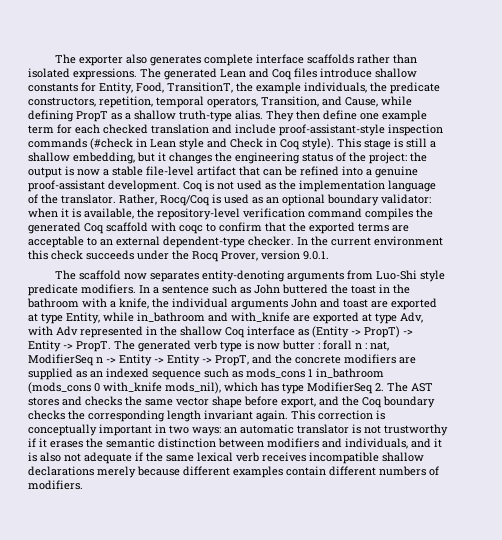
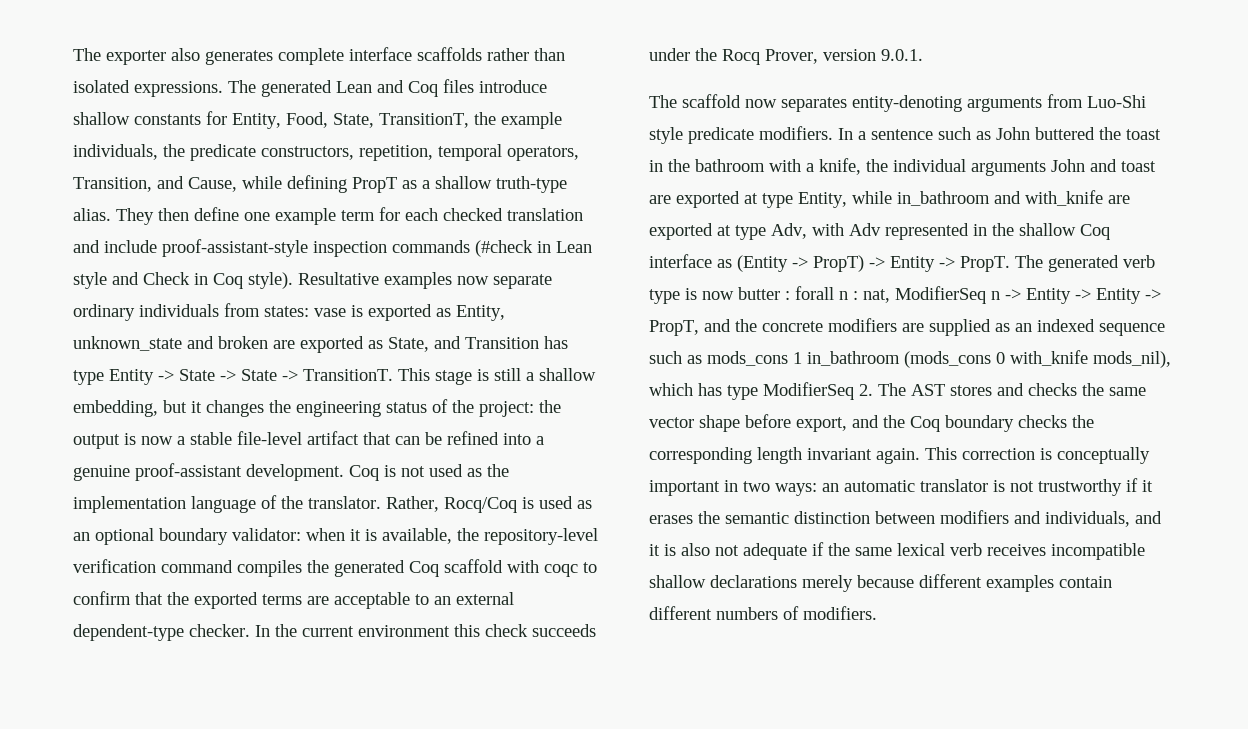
- The generated Lean and Coq files introduce shallow constants for Entity, Food, TransitionT, the example individuals, the predicate constructors, repetition, temporal operators, Transition, and Cause, while defining PropT as a shallow truth-type alias.
+ The generated Lean and Coq files introduce shallow constants for Entity, Food, State, TransitionT, the example individuals, the predicate constructors, repetition, temporal operators, Transition, and Cause, while defining PropT as a shallow truth-type alias.
+ Resultative examples now separate ordinary individuals from states: vase is exported as Entity, unknown_state and broken are exported as State, and Transition has type Entity -> State -> State -> TransitionT.

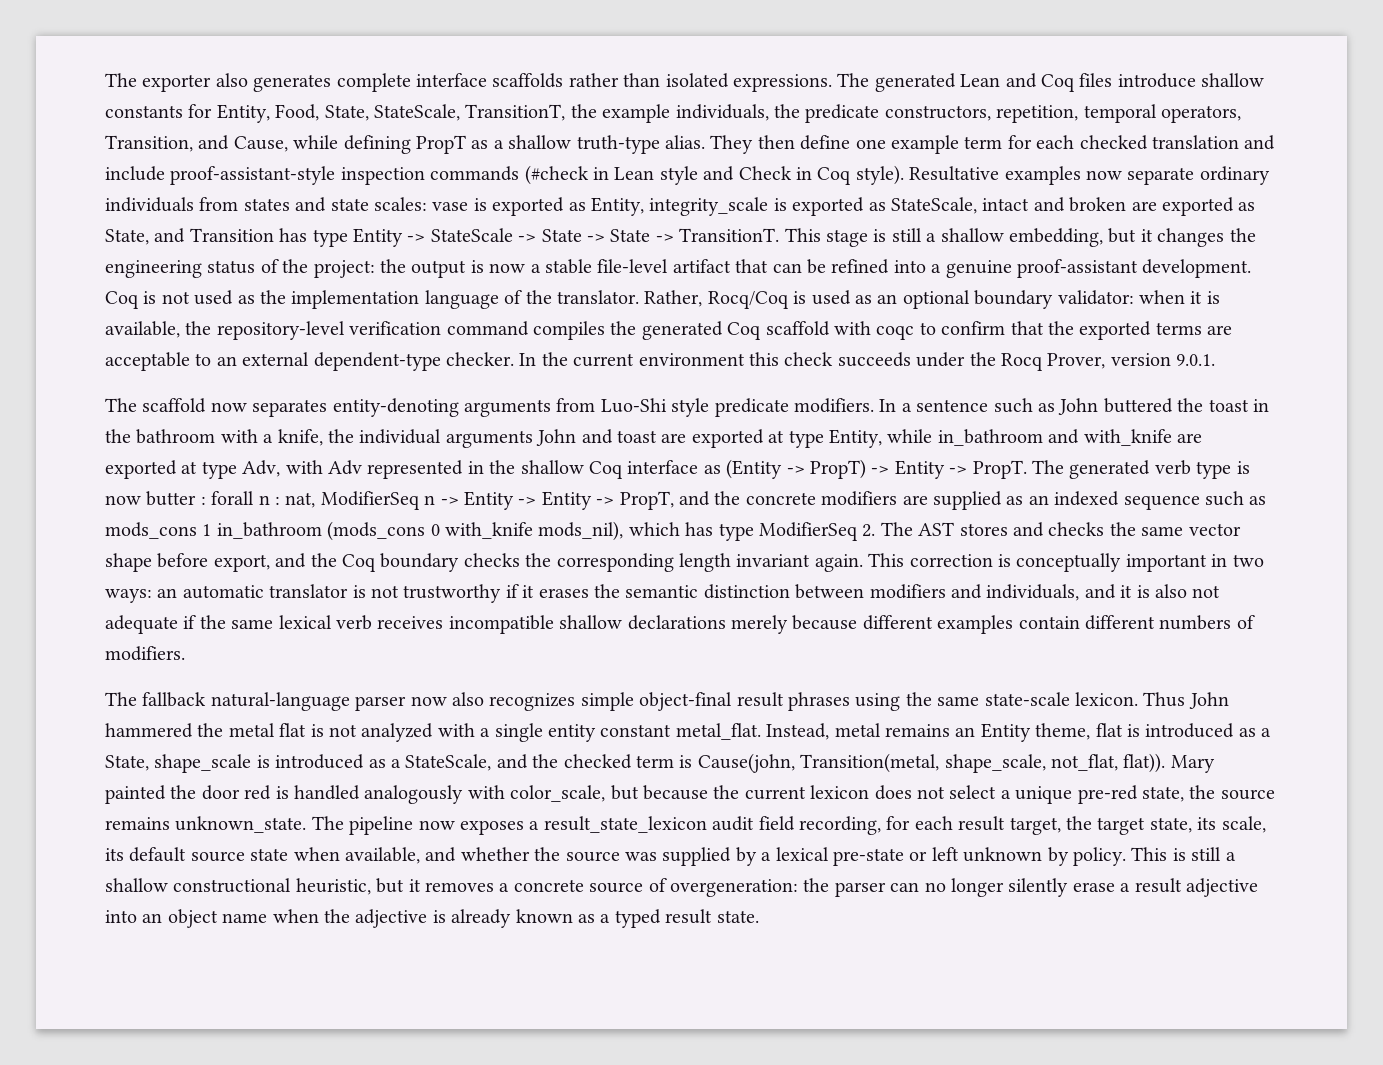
- The generated Lean and Coq files introduce shallow constants for Entity, Food, State, TransitionT, the example individuals, the predicate constructors, repetition, temporal operators, Transition, and Cause, while defining PropT as a shallow truth-type alias.
+ The generated Lean and Coq files introduce shallow constants for Entity, Food, State, StateScale, TransitionT, the example individuals, the predicate constructors, repetition, temporal operators, Transition, and Cause, while defining PropT as a shallow truth-type alias.
- Resultative examples now separate ordinary individuals from states: vase is exported as Entity, unknown_state and broken are exported as State, and Transition has type Entity -> State -> State -> TransitionT.
+ Resultative examples now separate ordinary individuals from states and state scales: vase is exported as Entity, integrity_scale is exported as StateScale, intact and broken are exported as State, and Transition has type Entity -> StateScale -> State -> State -> TransitionT.
+ The fallback natural-language parser now also recognizes simple object-final result phrases using the same state-scale lexicon. Thus John hammered the metal flat is not analyzed with a single entity constant metal_flat. Instead, metal remains an Entity theme, flat is introduced as a State, shape_scale is introduced as a StateScale, and the checked term is Cause(john, Transition(metal, shape_scale, not_flat, flat)). Mary painted the door red is handled analogously with color_scale, but because the current lexicon does not select a unique pre-red state, the source remains unknown_state. The pipeline now exposes a result_state_lexicon audit field recording, for each result target, the target state, its scale, its default source state when available, and whether the source was supplied by a lexical pre-state or left unknown by policy. This is still a shallow constructional heuristic, but it removes a concrete source of overgeneration: the parser can no longer silently erase a result adjective into an object name when the adjective is already known as a typed result state.

